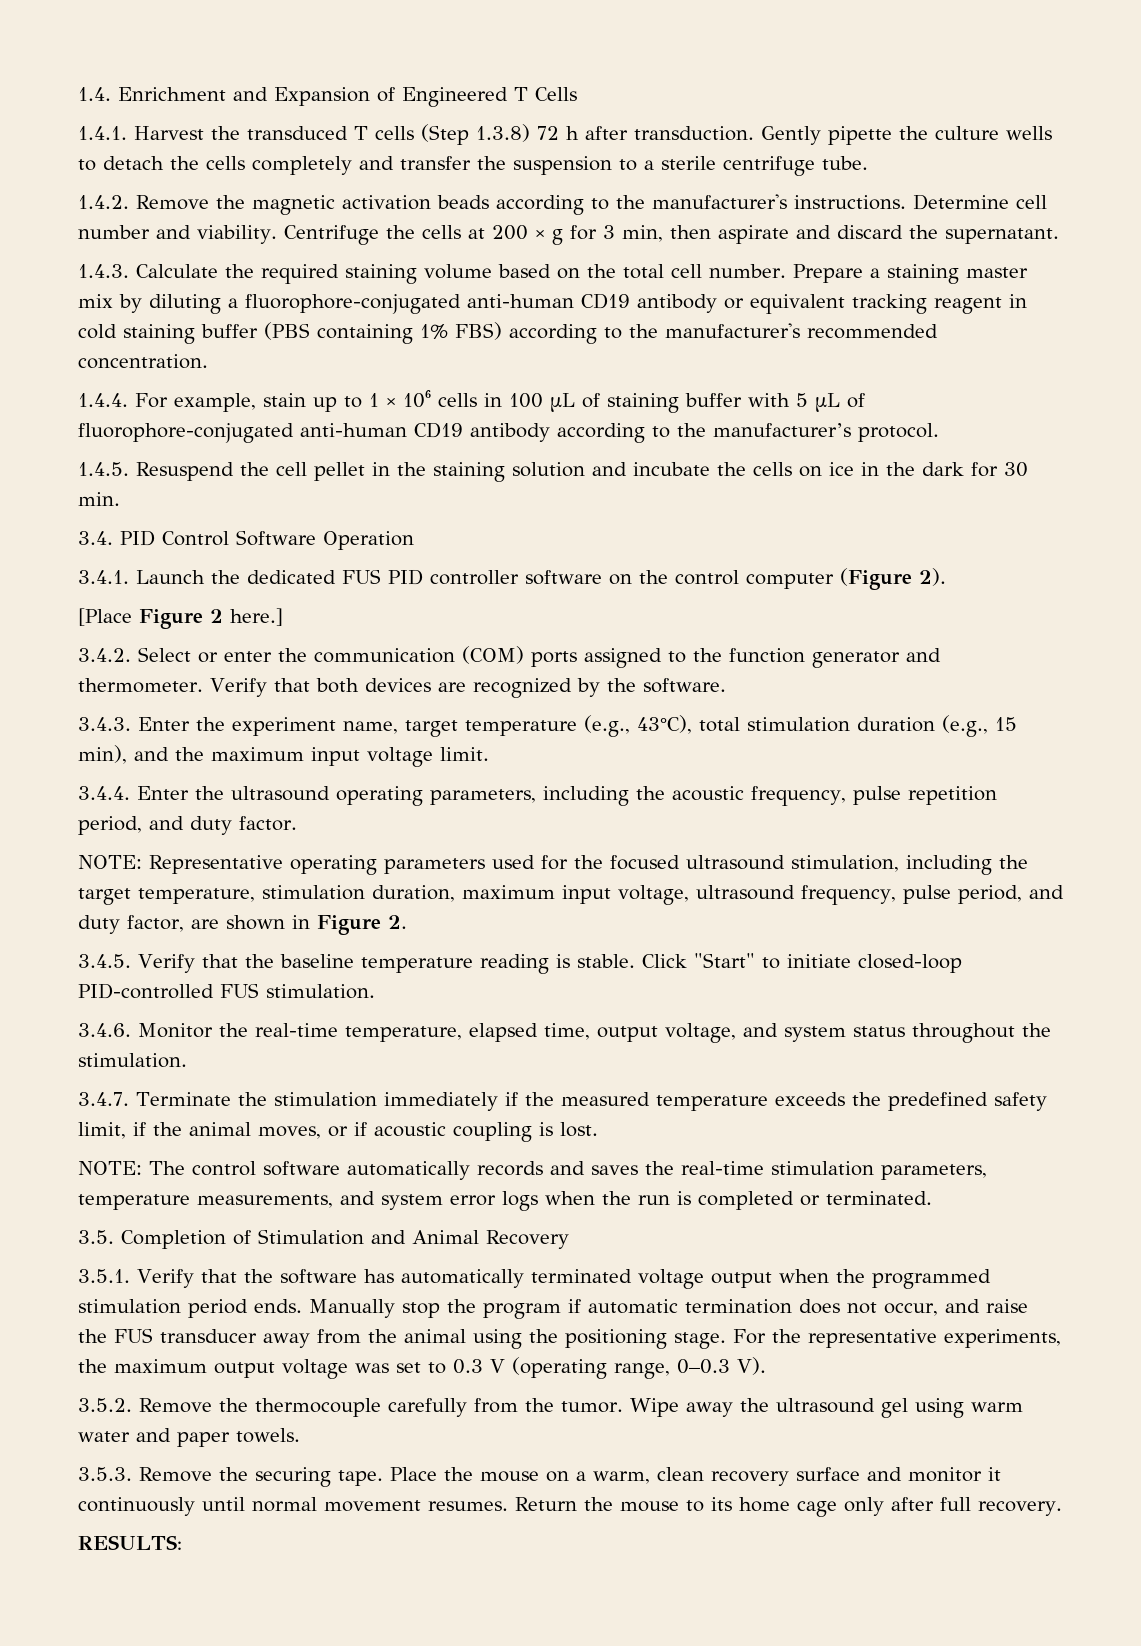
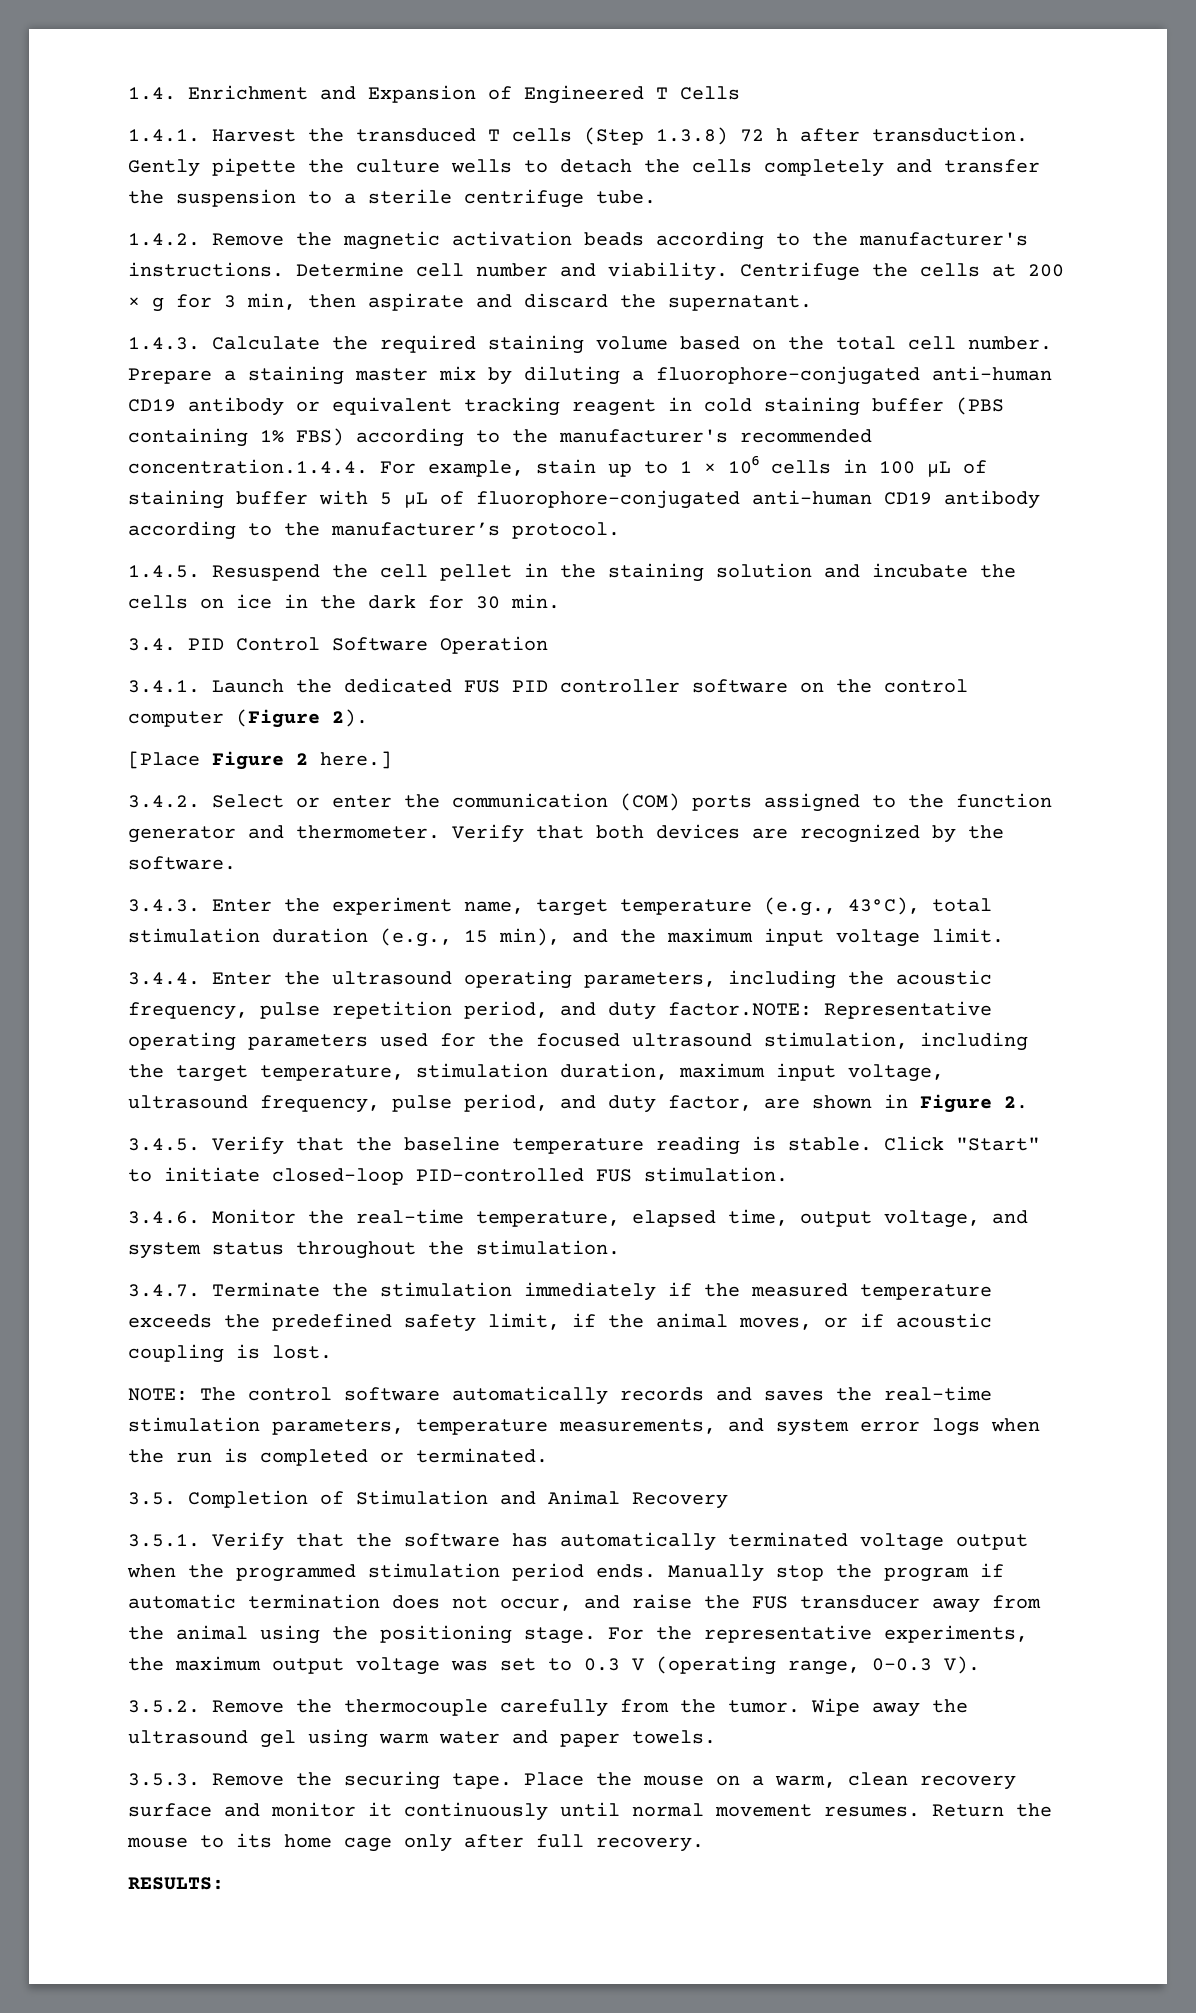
- Prepare a staining master mix by diluting a fluorophore-conjugated anti-human CD19 antibody or equivalent tracking reagent in cold staining buffer (PBS containing 1% FBS) according to the manufacturer's recommended concentration.
- 1.4.4. For example, stain up to 1 × 10⁶ cells in 100 μL of staining buffer with 5 μL of fluorophore-conjugated anti-human CD19 antibody according to the manufacturer’s protocol.
+ Prepare a staining master mix by diluting a fluorophore-conjugated anti-human CD19 antibody or equivalent tracking reagent in cold staining buffer (PBS containing 1% FBS) according to the manufacturer's recommended concentration.1.4.4. For example, stain up to 1 × 10⁶ cells in 100 μL of staining buffer with 5 μL of fluorophore-conjugated anti-human CD19 antibody according to the manufacturer’s protocol.
- 3.4.4. Enter the ultrasound operating parameters, including the acoustic frequency, pulse repetition period, and duty factor.
- NOTE: Representative operating parameters used for the focused ultrasound stimulation, including the target temperature, stimulation duration, maximum input voltage, ultrasound frequency, pulse period, and duty factor, are shown in Figure 2.
+ 3.4.4. Enter the ultrasound operating parameters, including the acoustic frequency, pulse repetition period, and duty factor.NOTE: Representative operating parameters used for the focused ultrasound stimulation, including the target temperature, stimulation duration, maximum input voltage, ultrasound frequency, pulse period, and duty factor, are shown in Figure 2.

